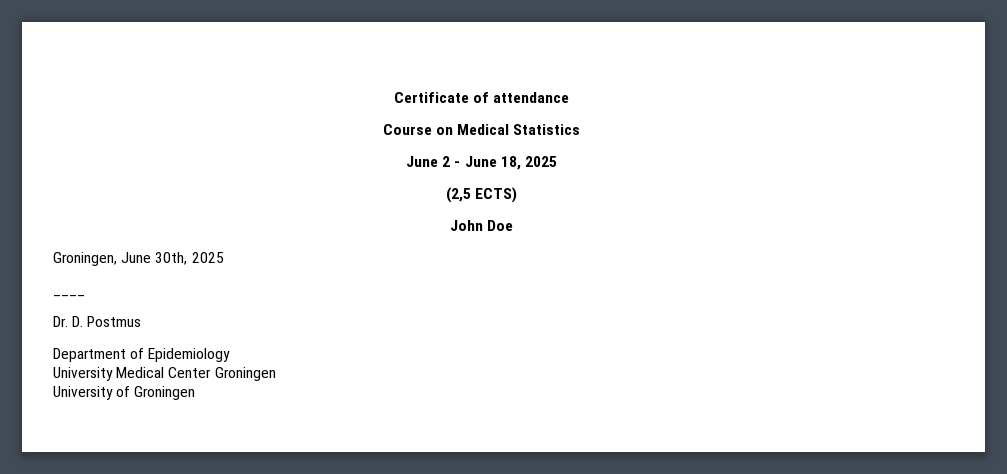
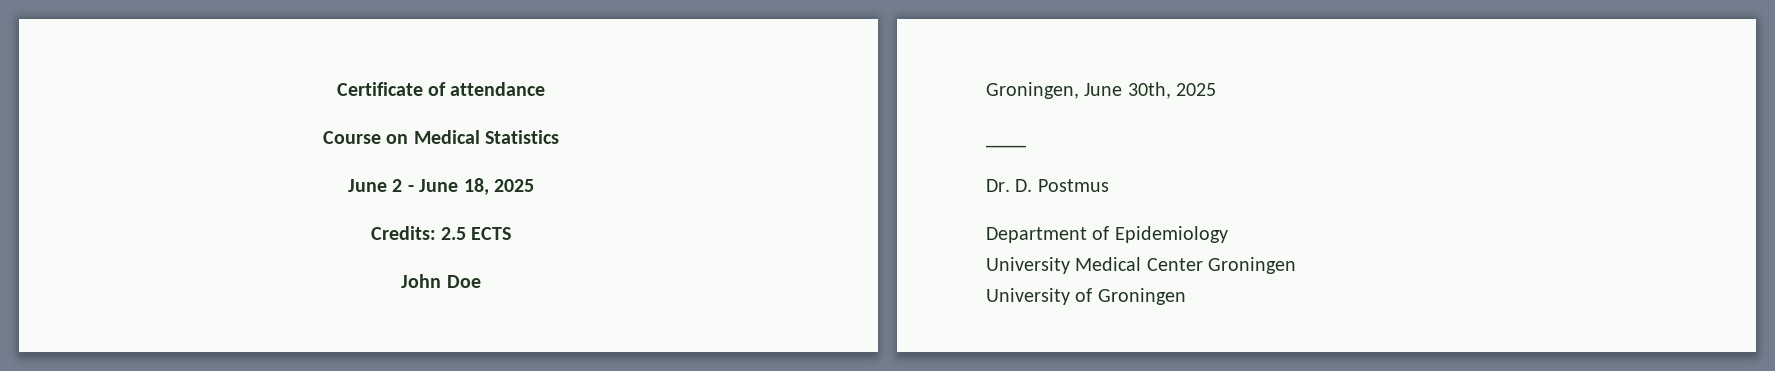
- (2,5 ECTS)
+ Credits: 2.5 ECTS

